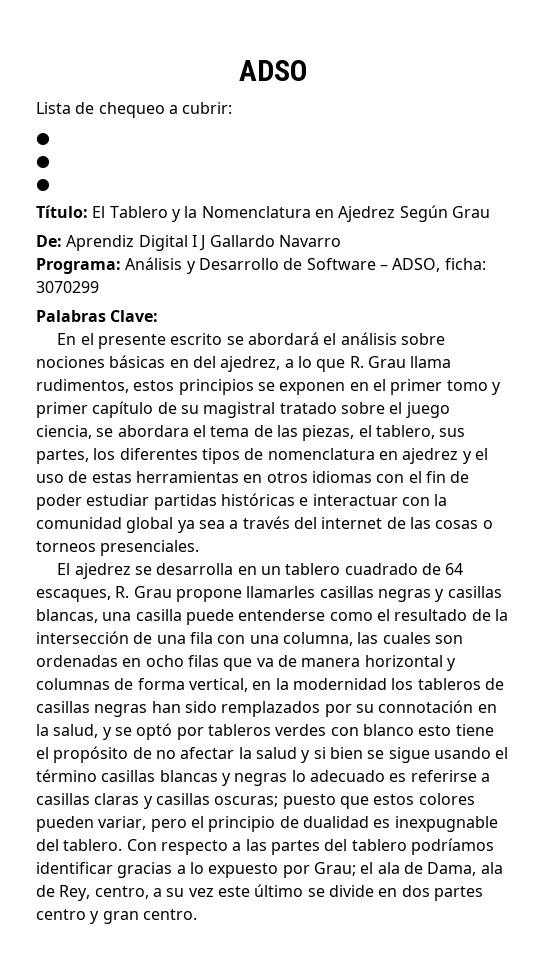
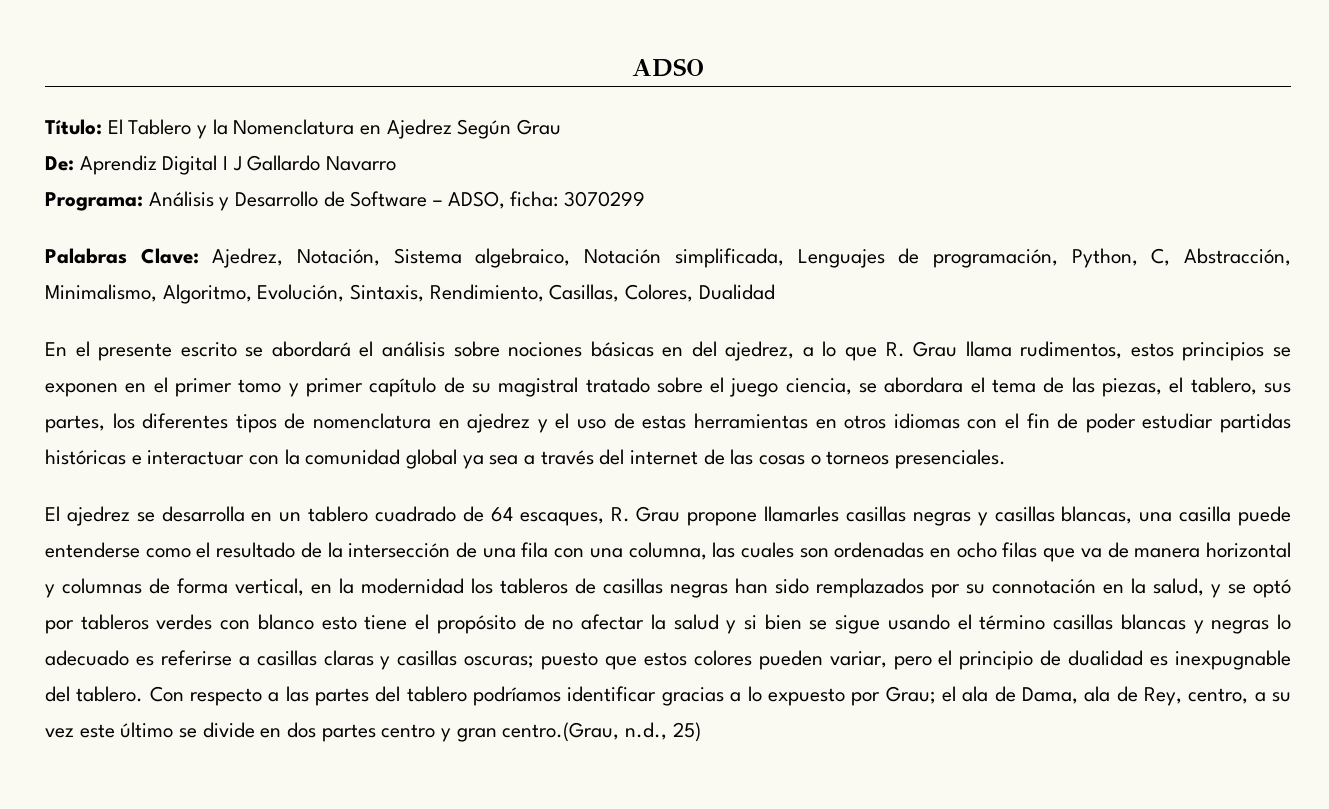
- Lista de chequeo a cubrir:
- ●
- ●
- ●
- Palabras Clave:
+ Palabras Clave: Ajedrez, Notación, Sistema algebraico, Notación simplificada, Lenguajes de programación, Python, C, Abstracción, Minimalismo, Algoritmo, Evolución, Sintaxis, Rendimiento, Casillas, Colores, Dualidad
- Con respecto a las partes del tablero podríamos identificar gracias a lo expuesto por Grau; el ala de Dama, ala de Rey, centro, a su vez este último se divide en dos partes centro y gran centro.
+ Con respecto a las partes del tablero podríamos identificar gracias a lo expuesto por Grau; el ala de Dama, ala de Rey, centro, a su vez este último se divide en dos partes centro y gran centro.(Grau, n.d., 25)

